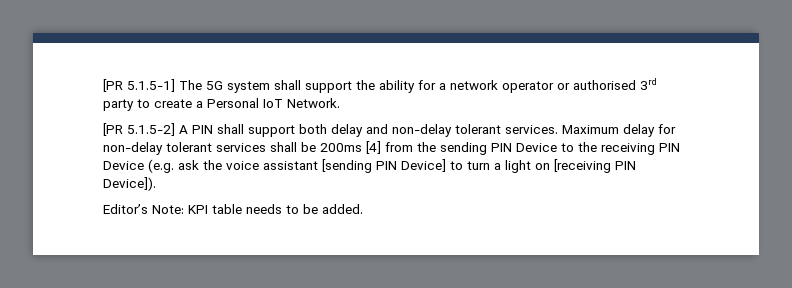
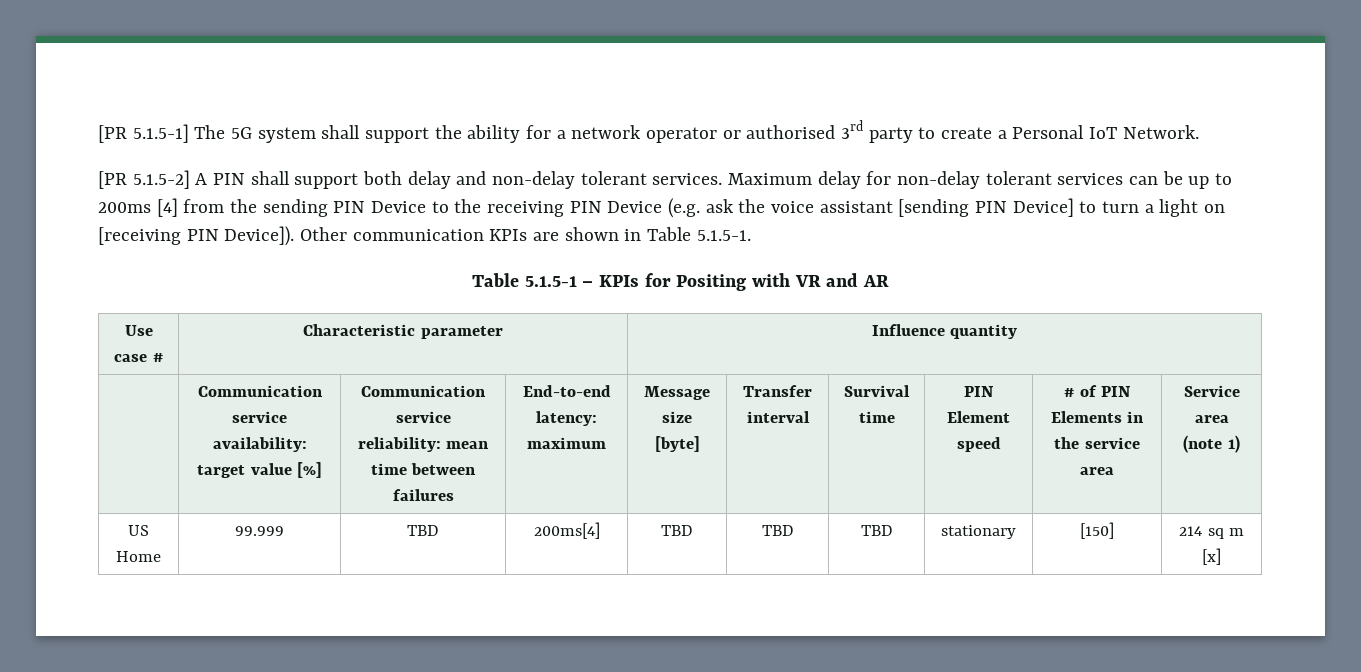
- Maximum delay for non-delay tolerant services shall be 200ms [4] from the sending PIN Device to the receiving PIN Device (e.g. ask the voice assistant [sending PIN Device] to turn a light on [receiving PIN Device]).
- Editor’s Note: KPI table needs to be added.
+ Maximum delay for non-delay tolerant services can be up to 200ms [4] from the sending PIN Device to the receiving PIN Device (e.g. ask the voice assistant [sending PIN Device] to turn a light on [receiving PIN Device]). Other communication KPIs are shown in Table 5.1.5-1.
+ Table 5.1.5-1 – KPIs for Positing with VR and AR
+ Use case # | Characteristic parameter | Influence quantity
+ | Communication service availability: target value [%] | Communication service reliability: mean time between failures | End-to-end latency: maximum | Message size [byte] | Transfer interval | Survival time | PIN Element speed | # of PIN Elements in the service area | Service area (note 1)
+ US Home | 99.999 | TBD | 200ms[4] | TBD | TBD | TBD | stationary | [150] | 214 sq m [x]

